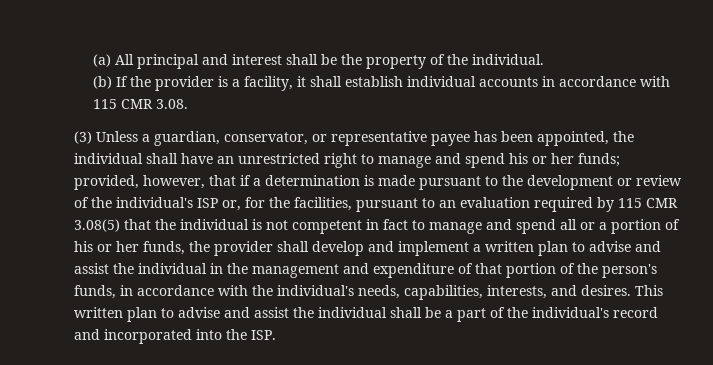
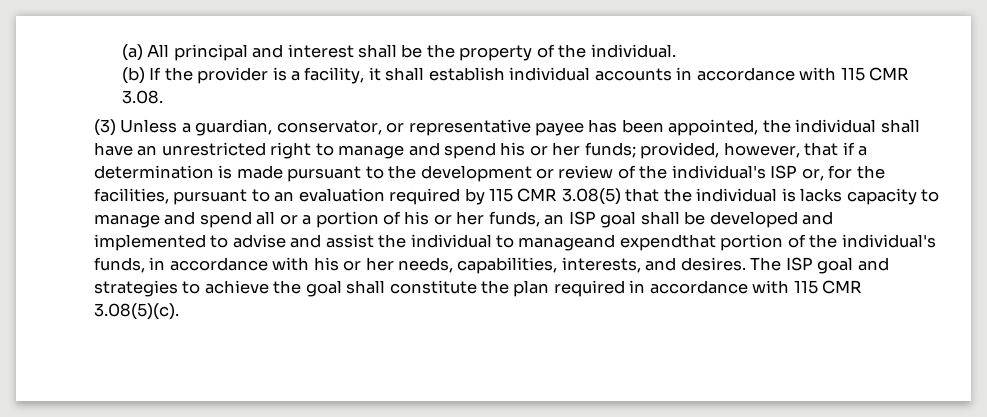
- provided, however, that if a determination is made pursuant to the development or review of the individual's ISP or, for the facilities, pursuant to an evaluation required by 115 CMR 3.08(5) that the individual is not competent in fact to manage and spend all or a portion of his or her funds, the provider shall develop and implement a written plan to advise and assist the individual in the management and expenditure of that portion of the person's funds, in accordance with the individual's needs, capabilities, interests, and desires.
+ provided, however, that if a determination is made pursuant to the development or review of the individual's ISP or, for the facilities, pursuant to an evaluation required by 115 CMR 3.08(5) that the individual is lacks capacity to manage and spend all or a portion of his or her funds, an ISP goal shall be developed and implemented to advise and assist the individual to manageand expendthat portion of the individual's funds, in accordance with his or her needs, capabilities, interests, and desires.
- This written plan to advise and assist the individual shall be a part of the individual's record and incorporated into the ISP.
+ The ISP goal and strategies to achieve the goal shall constitute the plan required in accordance with 115 CMR 3.08(5)(c).

